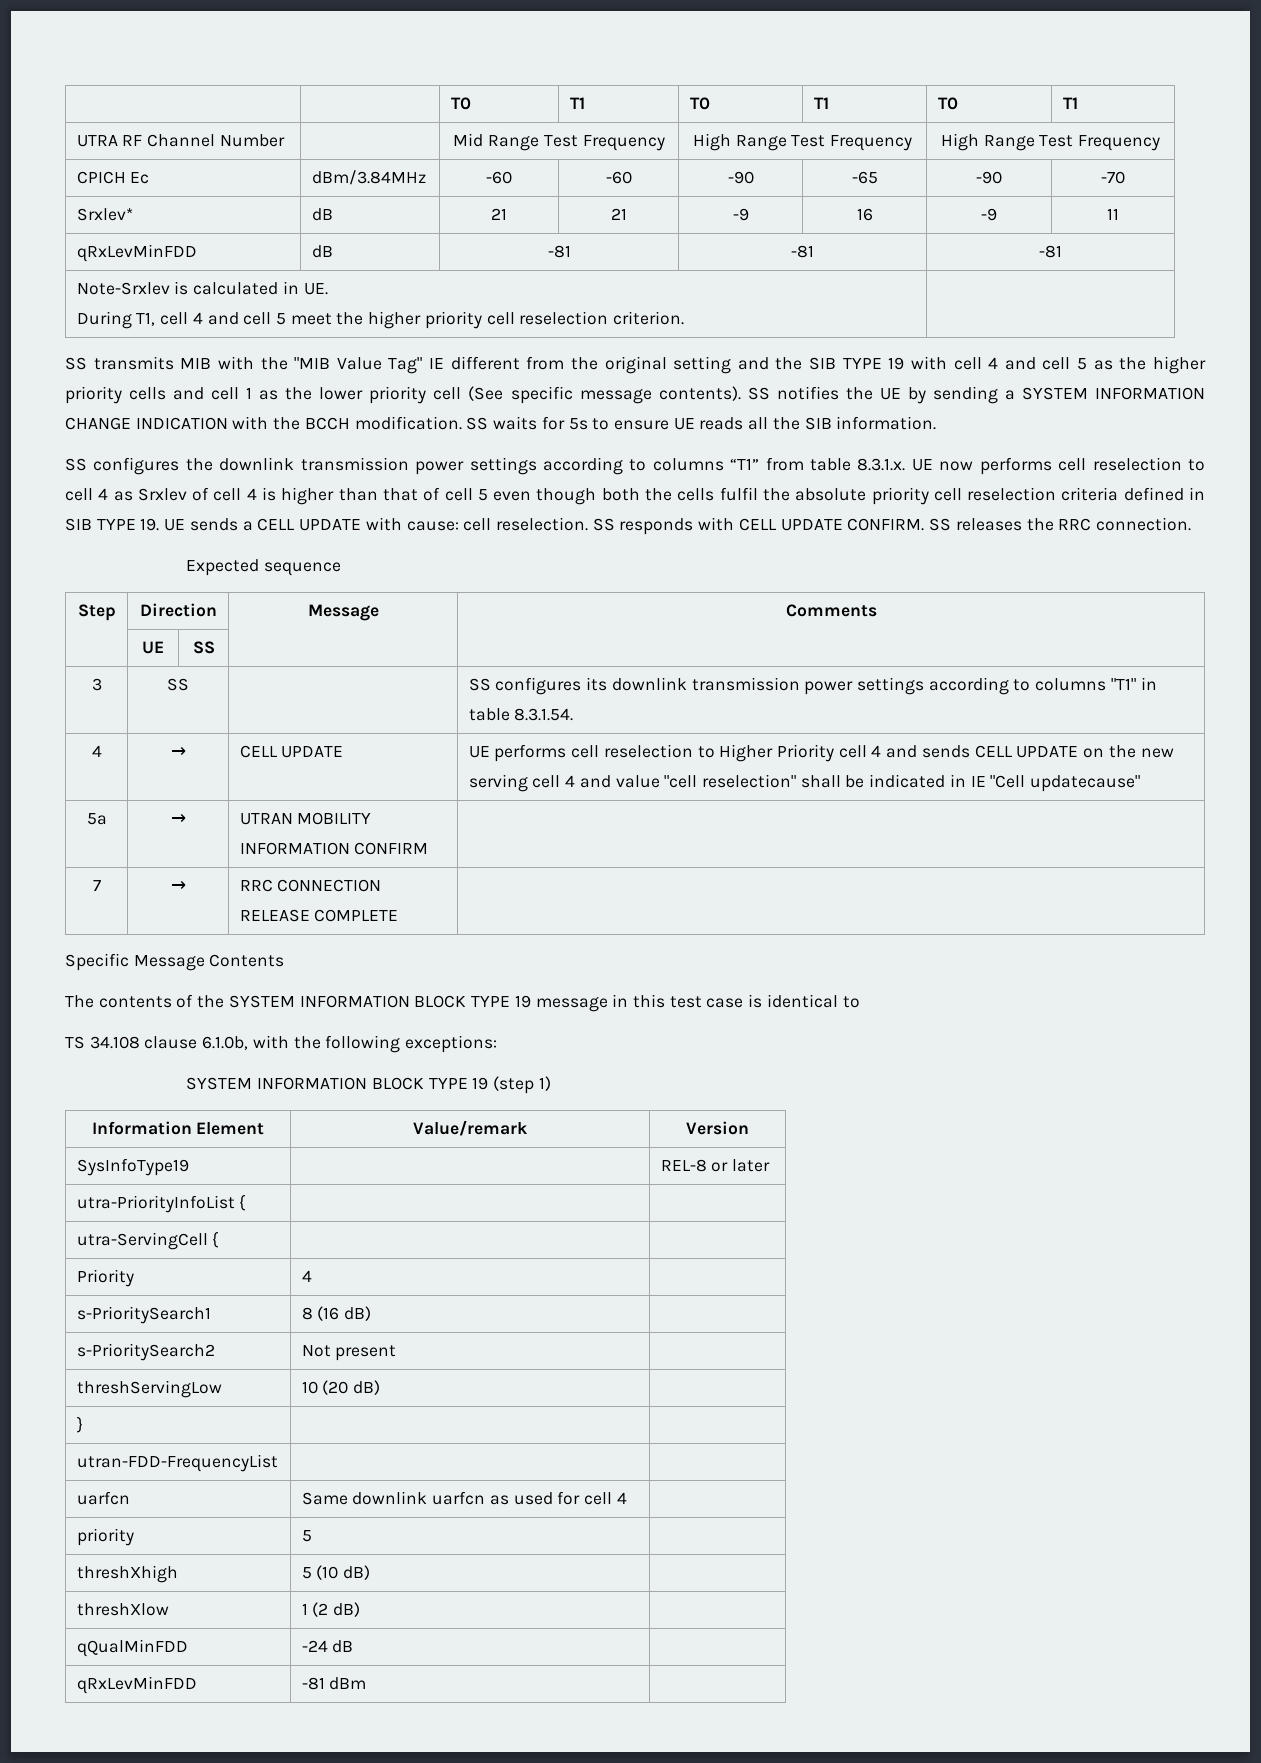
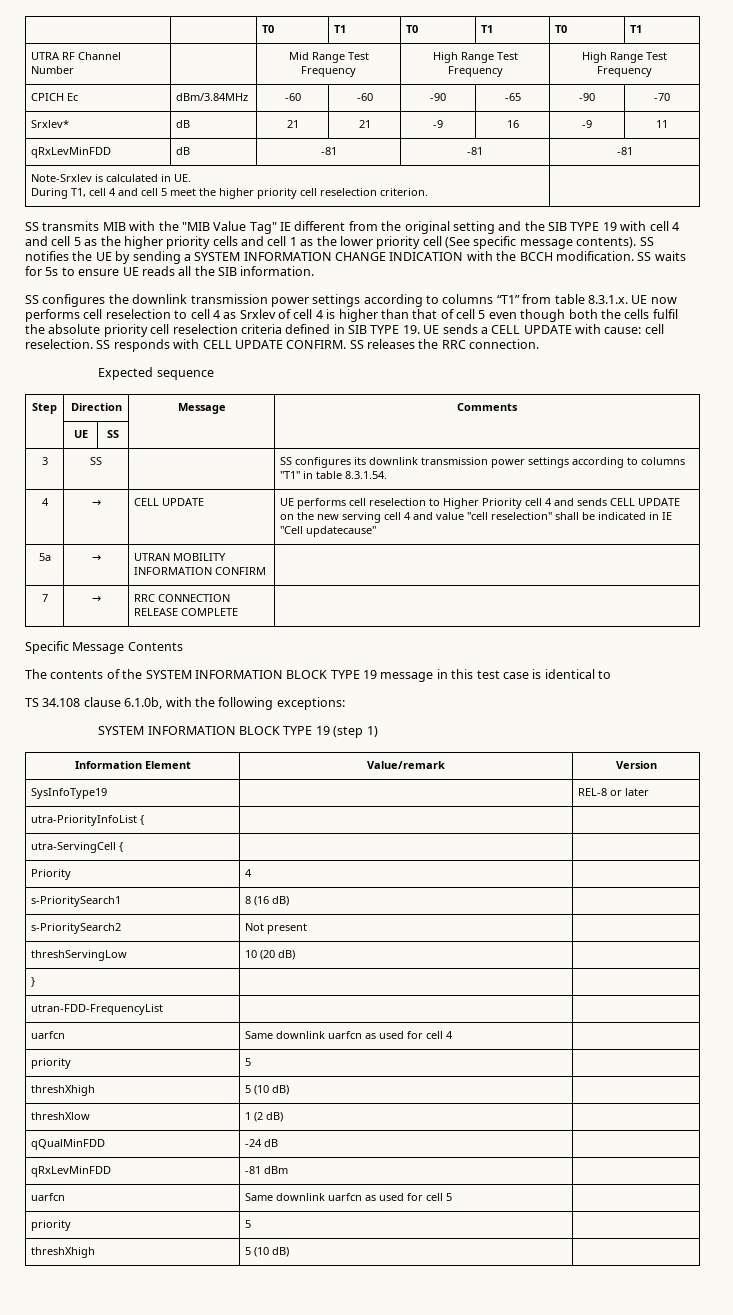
+ uarfcn | Same downlink uarfcn as used for cell 5 |
+ priority | 5 |
+ threshXhigh | 5 (10 dB) |

